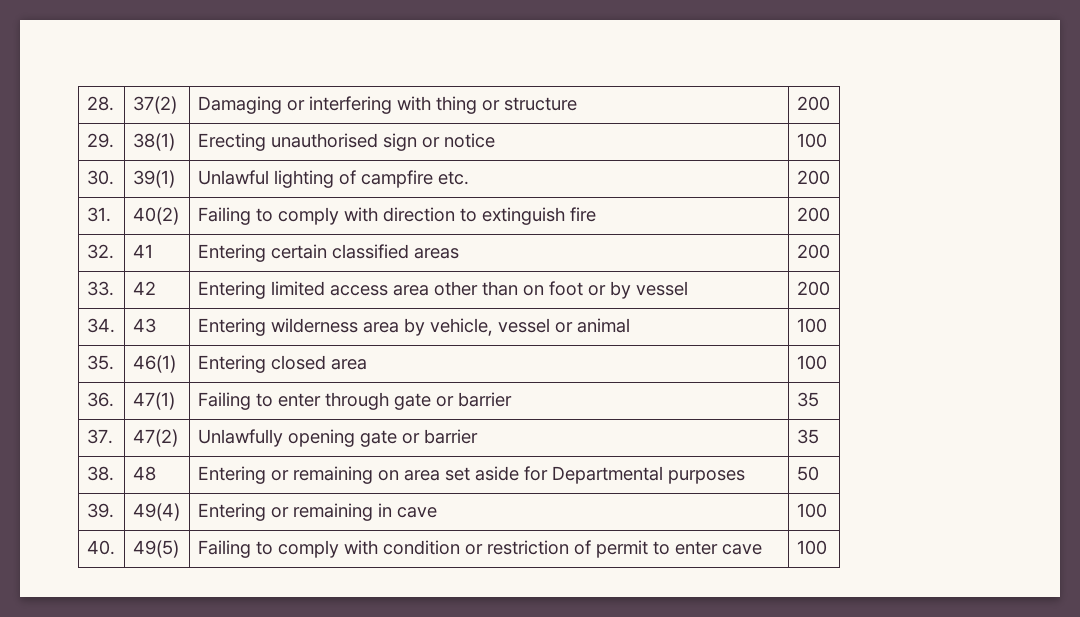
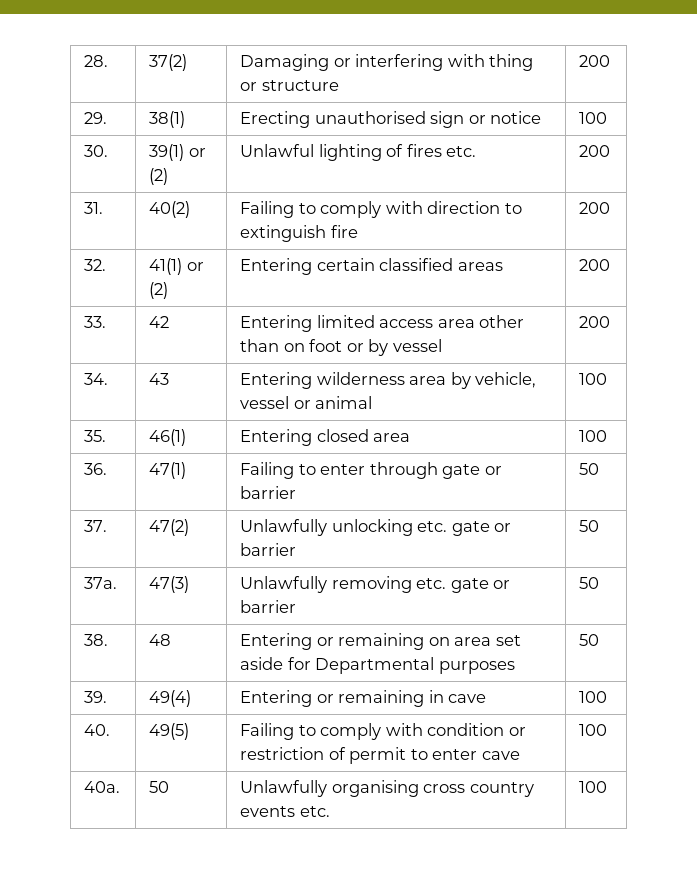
- 30. | 39(1) | Unlawful lighting of campfire etc. | 200
+ 30. | 39(1) or (2) | Unlawful lighting of fires etc. | 200
- 32. | 41 | Entering certain classified areas | 200
+ 32. | 41(1) or (2) | Entering certain classified areas | 200
- 36. | 47(1) | Failing to enter through gate or barrier | 35
+ 36. | 47(1) | Failing to enter through gate or barrier | 50
- 37. | 47(2) | Unlawfully opening gate or barrier | 35
+ 37. | 47(2) | Unlawfully unlocking etc. gate or barrier | 50
+ 37a. | 47(3) | Unlawfully removing etc. gate or barrier | 50
+ 40a. | 50 | Unlawfully organising cross country events etc. | 100

